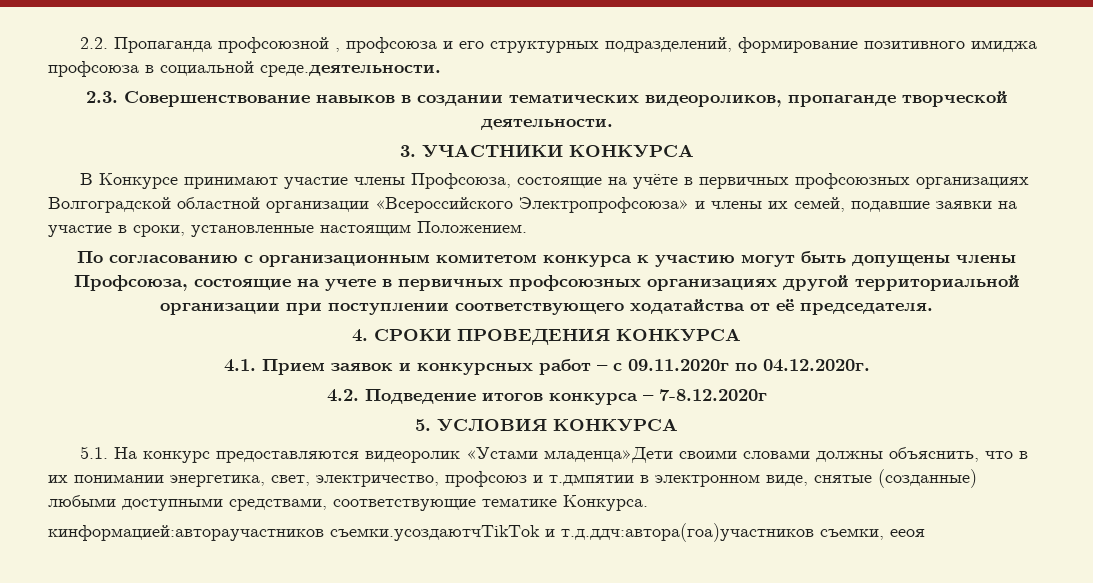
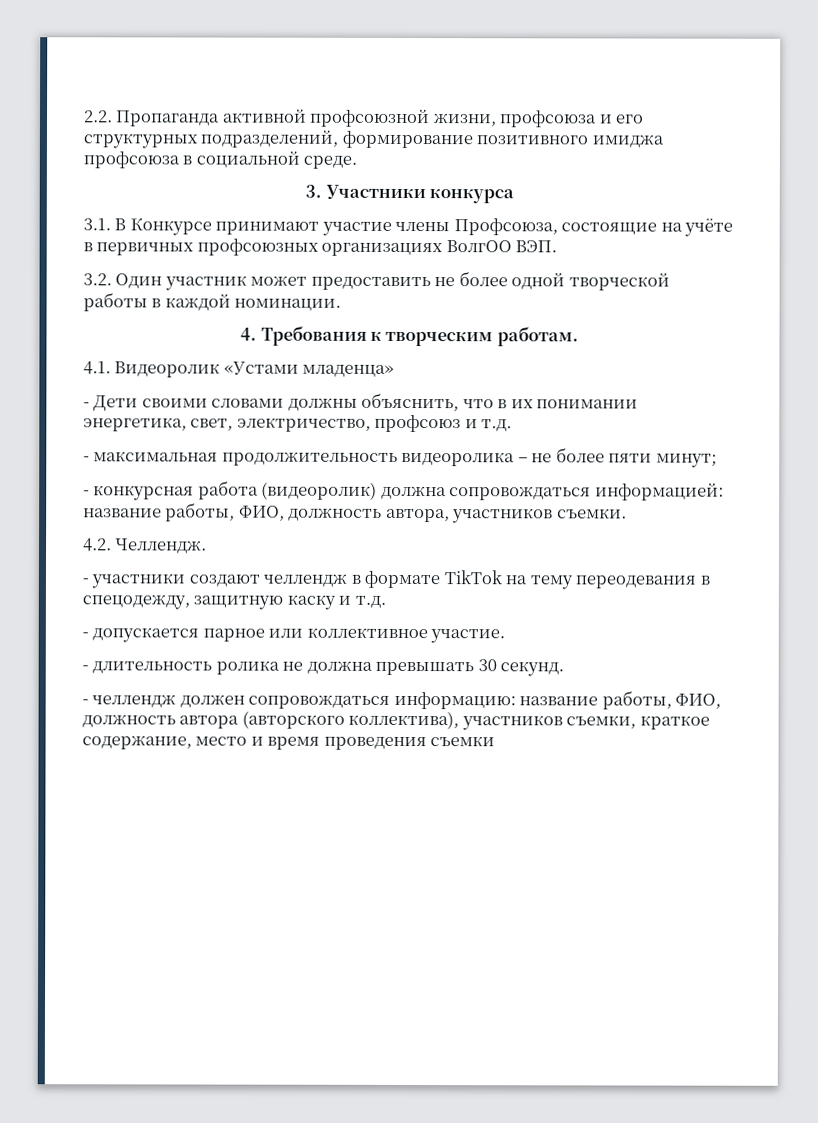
- 2.2. Пропаганда профсоюзной , профсоюза и его структурных подразделений, формирование позитивного имиджа профсоюза в социальной среде.деятельности.
- 2.3. Совершенствование навыков в создании тематических видеороликов, пропаганде творческой деятельности.
- 3. УЧАСТНИКИ КОНКУРСА
- В Конкурсе принимают участие члены Профсоюза, состоящие на учёте в первичных профсоюзных организациях Волгоградской областной организации «Всероссийского Электропрофсоюза» и члены их семей, подавшие заявки на участие в сроки, установленные настоящим Положением.
- По согласованию с организационным комитетом конкурса к участию могут быть допущены члены Профсоюза, состоящие на учете в первичных профсоюзных организациях другой территориальной организации при поступлении соответствующего ходатайства от её председателя.
- 4. СРОКИ ПРОВЕДЕНИЯ КОНКУРСА
- 4.1. Прием заявок и конкурсных работ – с 09.11.2020г по 04.12.2020г.
- 4.2. Подведение итогов конкурса – 7-8.12.2020г
- 5. УСЛОВИЯ КОНКУРСА
- 5.1. На конкурс предоставляются видеоролик «Устами младенца»Дети своими словами должны объяснить, что в их понимании энергетика, свет, электричество, профсоюз и т.дмпятии в электронном виде, снятые (созданные) любыми доступными средствами, соответствующие тематике Конкурса.
- кинформацией:автораучастников съемки.усоздаютчTikTok и т.д.ддч:автора(гоа)участников съемки, ееоя
+ 2.2. Пропаганда активной профсоюзной жизни, профсоюза и его структурных подразделений, формирование позитивного имиджа профсоюза в социальной среде.
+ 3. Участники конкурса
+ 3.1. В Конкурсе принимают участие члены Профсоюза, состоящие на учёте в первичных профсоюзных организациях ВолгОО ВЭП.
+ 3.2. Один участник может предоставить не более одной творческой работы в каждой номинации.
+ 4. Требования к творческим работам.
+ 4.1. Видеоролик «Устами младенца»
+ - Дети своими словами должны объяснить, что в их понимании энергетика, свет, электричество, профсоюз и т.д.
+ - максимальная продолжительность видеоролика – не более пяти минут;
+ - конкурсная работа (видеоролик) должна сопровождаться информацией: название работы, ФИО, должность автора, участников съемки.
+ 4.2. Челлендж.
+ - участники создают челлендж в формате TikTok на тему переодевания в спецодежду, защитную каску и т.д.
+ - допускается парное или коллективное участие.
+ - длительность ролика не должна превышать 30 секунд.
+ - челлендж должен сопровождаться информацию: название работы, ФИО, должность автора (авторского коллектива), участников съемки, краткое содержание, место и время проведения съемки

